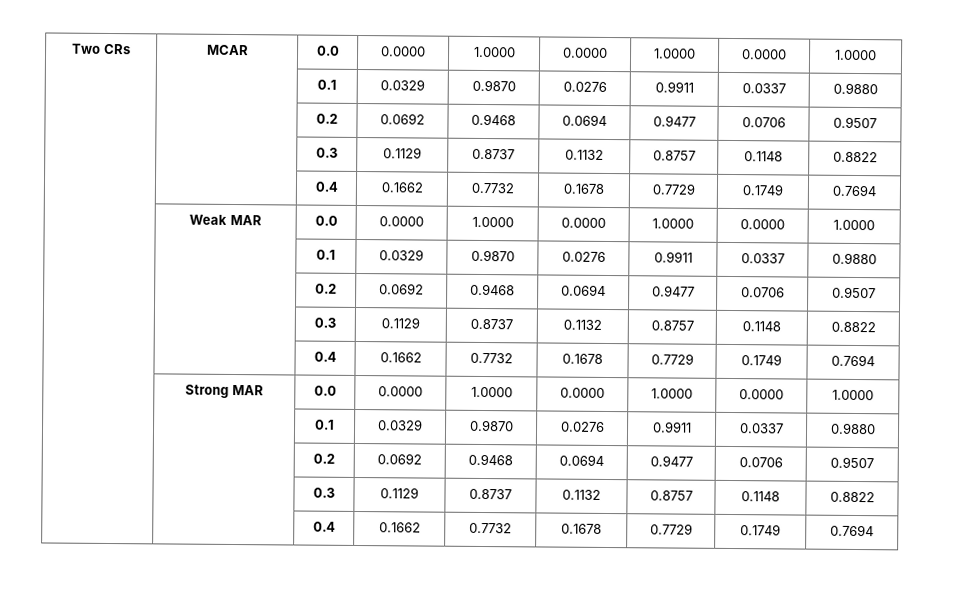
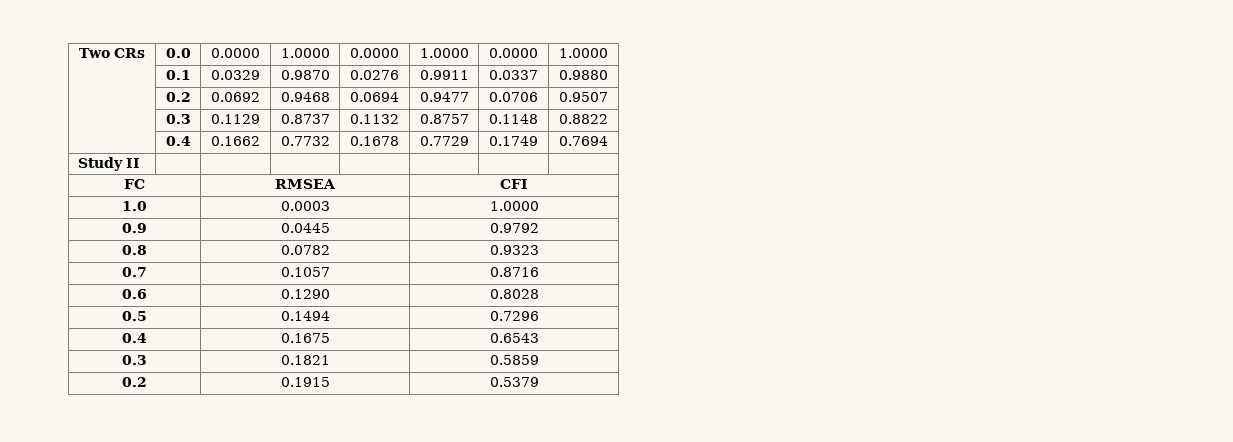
- Two CRs | MCAR | 0.0 | 0.0000 | 1.0000 | 0.0000 | 1.0000 | 0.0000 | 1.0000
- | | 0.1 | 0.0329 | 0.9870 | 0.0276 | 0.9911 | 0.0337 | 0.9880
- | | 0.2 | 0.0692 | 0.9468 | 0.0694 | 0.9477 | 0.0706 | 0.9507
- | | 0.3 | 0.1129 | 0.8737 | 0.1132 | 0.8757 | 0.1148 | 0.8822
- | | 0.4 | 0.1662 | 0.7732 | 0.1678 | 0.7729 | 0.1749 | 0.7694
- | Weak MAR | 0.0 | 0.0000 | 1.0000 | 0.0000 | 1.0000 | 0.0000 | 1.0000
- | | 0.1 | 0.0329 | 0.9870 | 0.0276 | 0.9911 | 0.0337 | 0.9880
- | | 0.2 | 0.0692 | 0.9468 | 0.0694 | 0.9477 | 0.0706 | 0.9507
- | | 0.3 | 0.1129 | 0.8737 | 0.1132 | 0.8757 | 0.1148 | 0.8822
- | | 0.4 | 0.1662 | 0.7732 | 0.1678 | 0.7729 | 0.1749 | 0.7694
- | Strong MAR | 0.0 | 0.0000 | 1.0000 | 0.0000 | 1.0000 | 0.0000 | 1.0000
- | | 0.1 | 0.0329 | 0.9870 | 0.0276 | 0.9911 | 0.0337 | 0.9880
- | | 0.2 | 0.0692 | 0.9468 | 0.0694 | 0.9477 | 0.0706 | 0.9507
- | | 0.3 | 0.1129 | 0.8737 | 0.1132 | 0.8757 | 0.1148 | 0.8822
- | | 0.4 | 0.1662 | 0.7732 | 0.1678 | 0.7729 | 0.1749 | 0.7694
+ Two CRs | 0.0 | 0.0000 | 1.0000 | 0.0000 | 1.0000 | 0.0000 | 1.0000
+ | 0.1 | 0.0329 | 0.9870 | 0.0276 | 0.9911 | 0.0337 | 0.9880
+ | 0.2 | 0.0692 | 0.9468 | 0.0694 | 0.9477 | 0.0706 | 0.9507
+ | 0.3 | 0.1129 | 0.8737 | 0.1132 | 0.8757 | 0.1148 | 0.8822
+ | 0.4 | 0.1662 | 0.7732 | 0.1678 | 0.7729 | 0.1749 | 0.7694
+ Study II | | | | | | |
+ FC | RMSEA | CFI
+ 1.0 | 0.0003 | 1.0000
+ 0.9 | 0.0445 | 0.9792
+ 0.8 | 0.0782 | 0.9323
+ 0.7 | 0.1057 | 0.8716
+ 0.6 | 0.1290 | 0.8028
+ 0.5 | 0.1494 | 0.7296
+ 0.4 | 0.1675 | 0.6543
+ 0.3 | 0.1821 | 0.5859
+ 0.2 | 0.1915 | 0.5379

